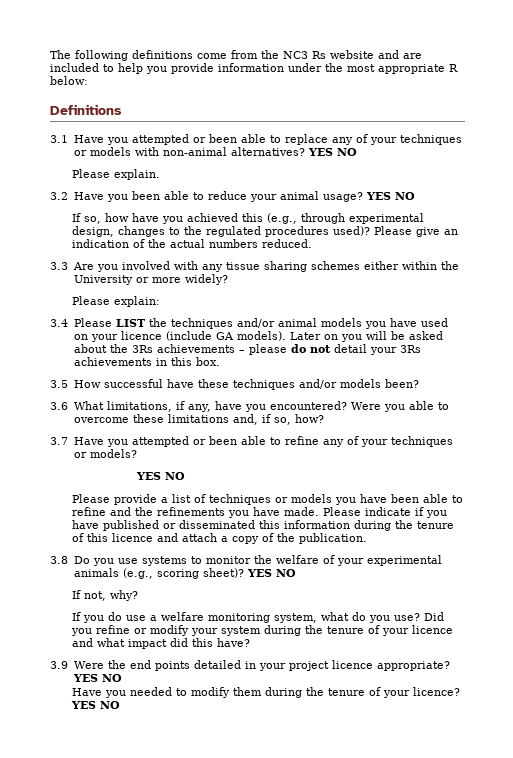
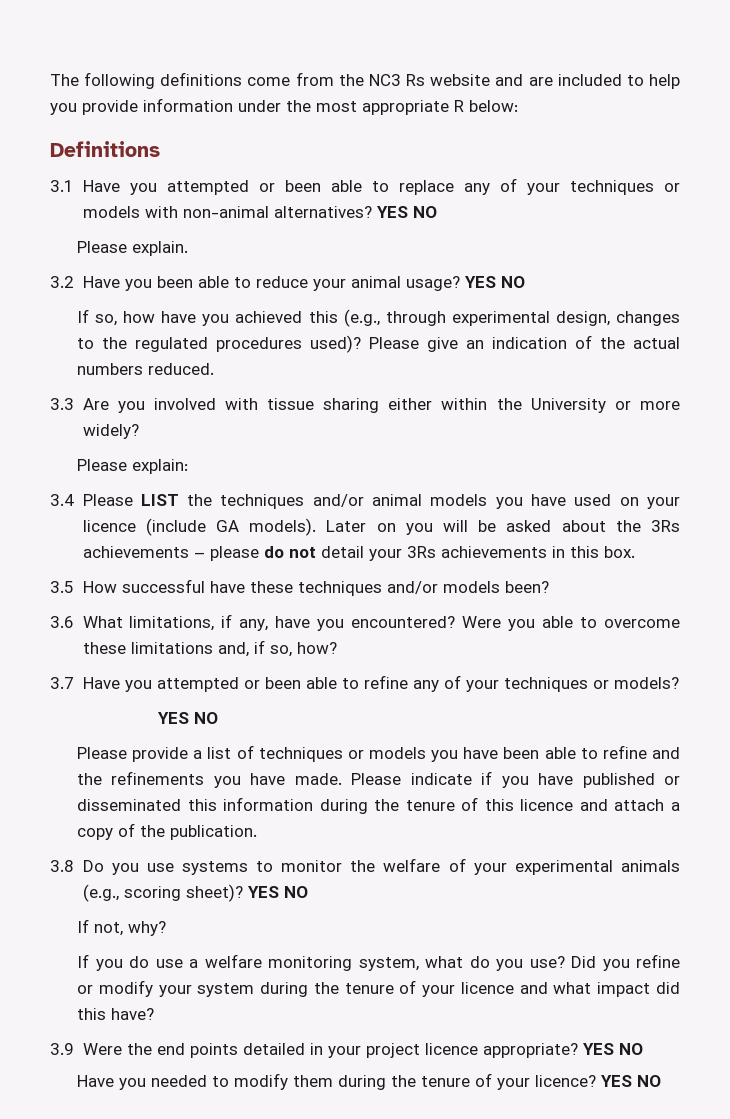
- 3.3 Are you involved with any tissue sharing schemes either within the University or more widely?
+ 3.3 Are you involved with tissue sharing either within the University or more widely?

